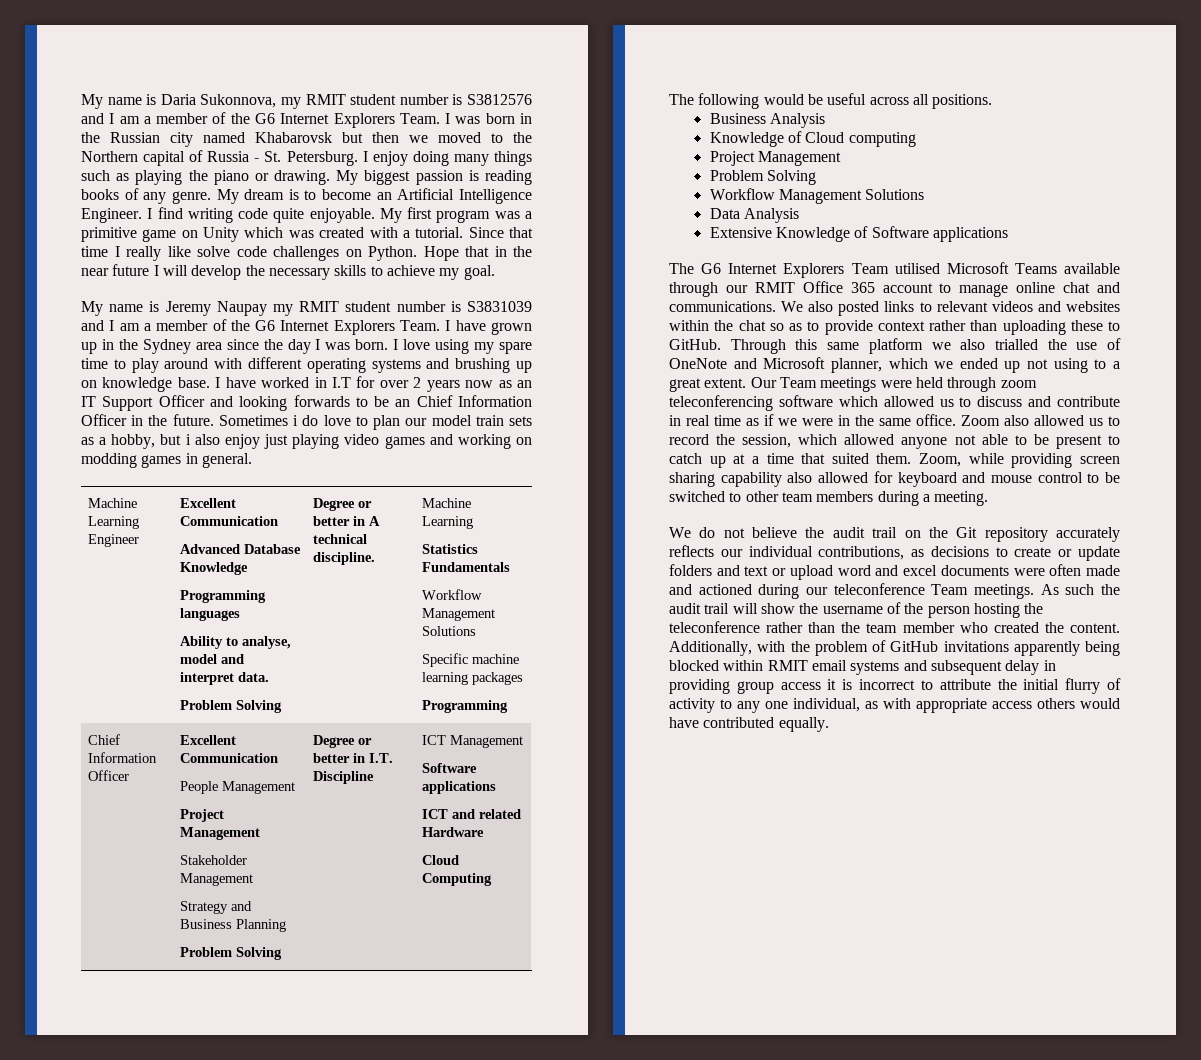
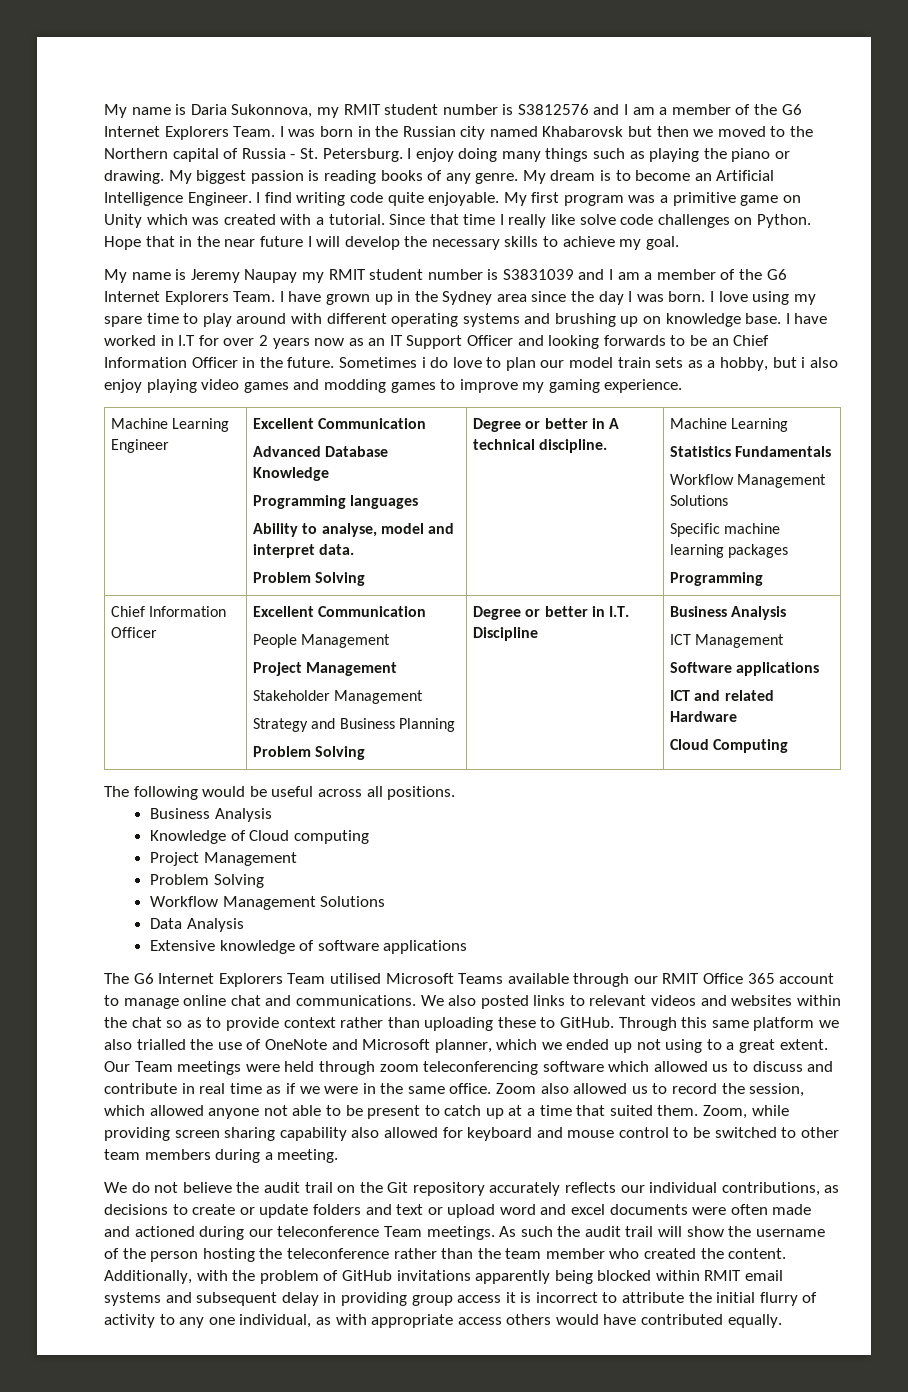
- Sometimes i do love to plan our model train sets as a hobby, but i also enjoy just playing video games and working on modding games in general.
+ Sometimes i do love to plan our model train sets as a hobby, but i also enjoy playing video games and modding games to improve my gaming experience.
  Chief Information Officer | Excellent Communication
  People Management
  Project Management
  Stakeholder Management
  Strategy and Business Planning
- Problem Solving | Degree or better in I.T. Discipline | ICT Management
+ Problem Solving | Degree or better in I.T. Discipline | Business Analysis
+ ICT Management
- Extensive Knowledge of Software applications
+ Extensive knowledge of software applications

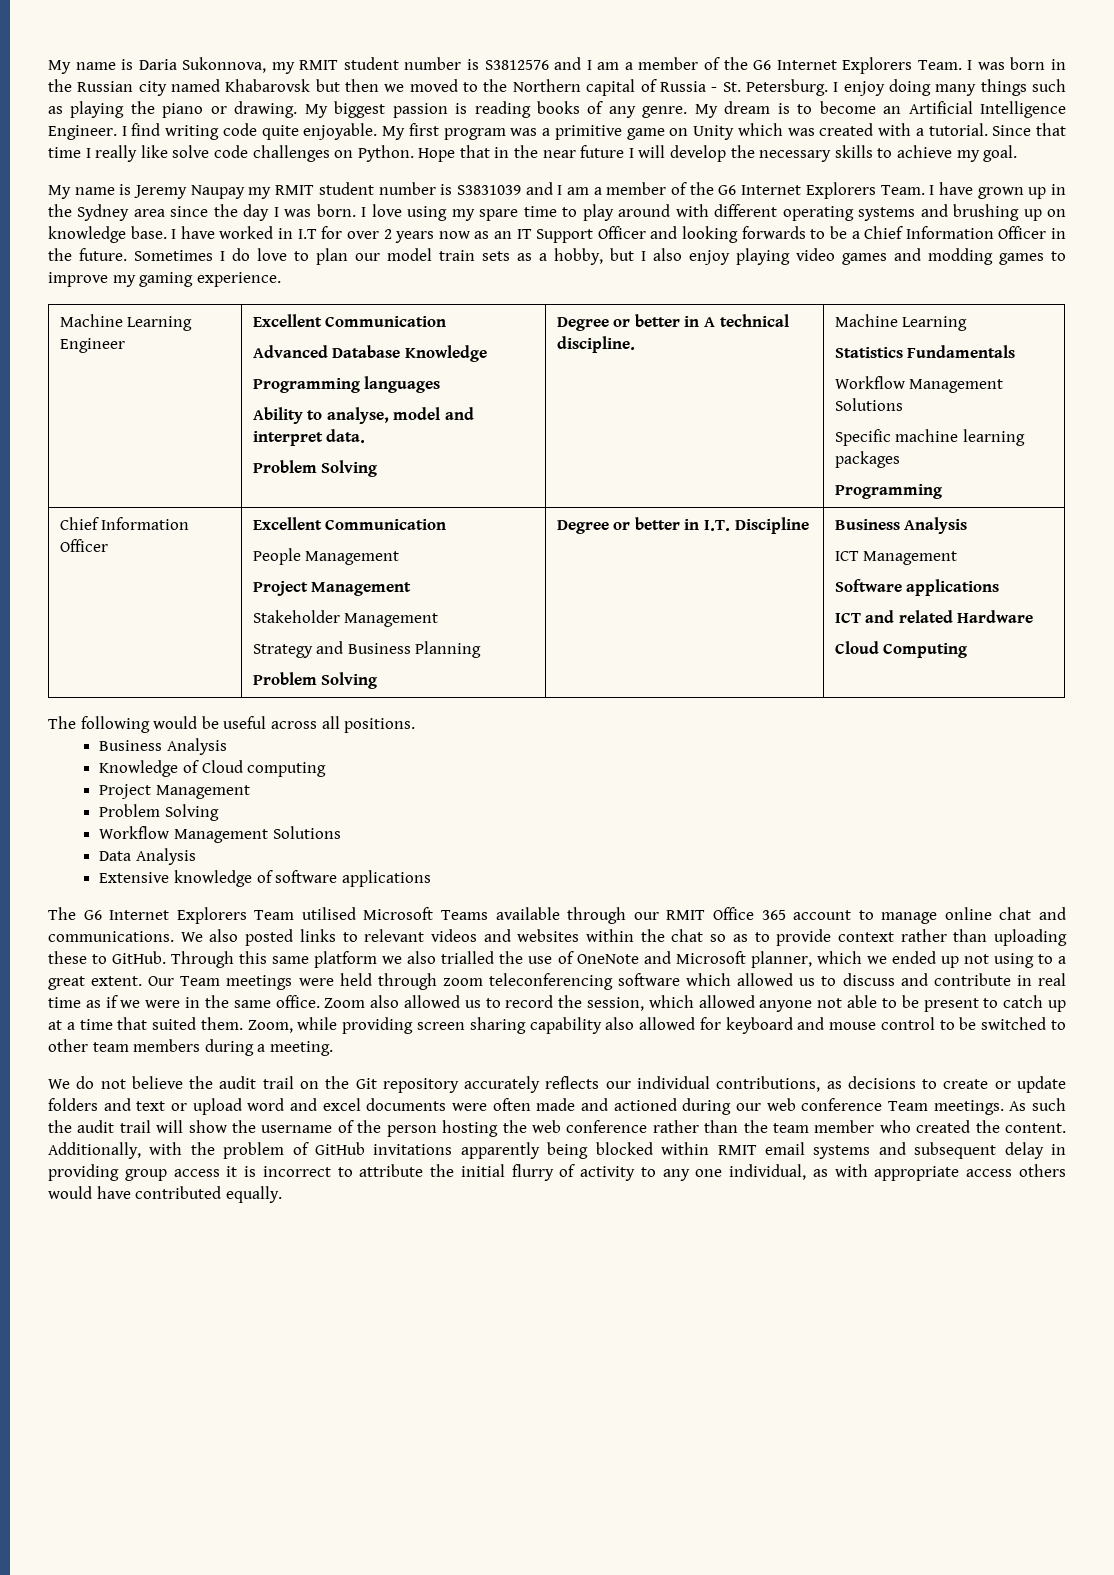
- I have worked in I.T for over 2 years now as an IT Support Officer and looking forwards to be an Chief Information Officer in the future.
+ I have worked in I.T for over 2 years now as an IT Support Officer and looking forwards to be a Chief Information Officer in the future.
- Sometimes i do love to plan our model train sets as a hobby, but i also enjoy playing video games and modding games to improve my gaming experience.
+ Sometimes I do love to plan our model train sets as a hobby, but I also enjoy playing video games and modding games to improve my gaming experience.
- We do not believe the audit trail on the Git repository accurately reflects our individual contributions, as decisions to create or update folders and text or upload word and excel documents were often made and actioned during our teleconference Team meetings.
+ We do not believe the audit trail on the Git repository accurately reflects our individual contributions, as decisions to create or update folders and text or upload word and excel documents were often made and actioned during our web conference Team meetings.
- As such the audit trail will show the username of the person hosting the teleconference rather than the team member who created the content.
+ As such the audit trail will show the username of the person hosting the web conference rather than the team member who created the content.

